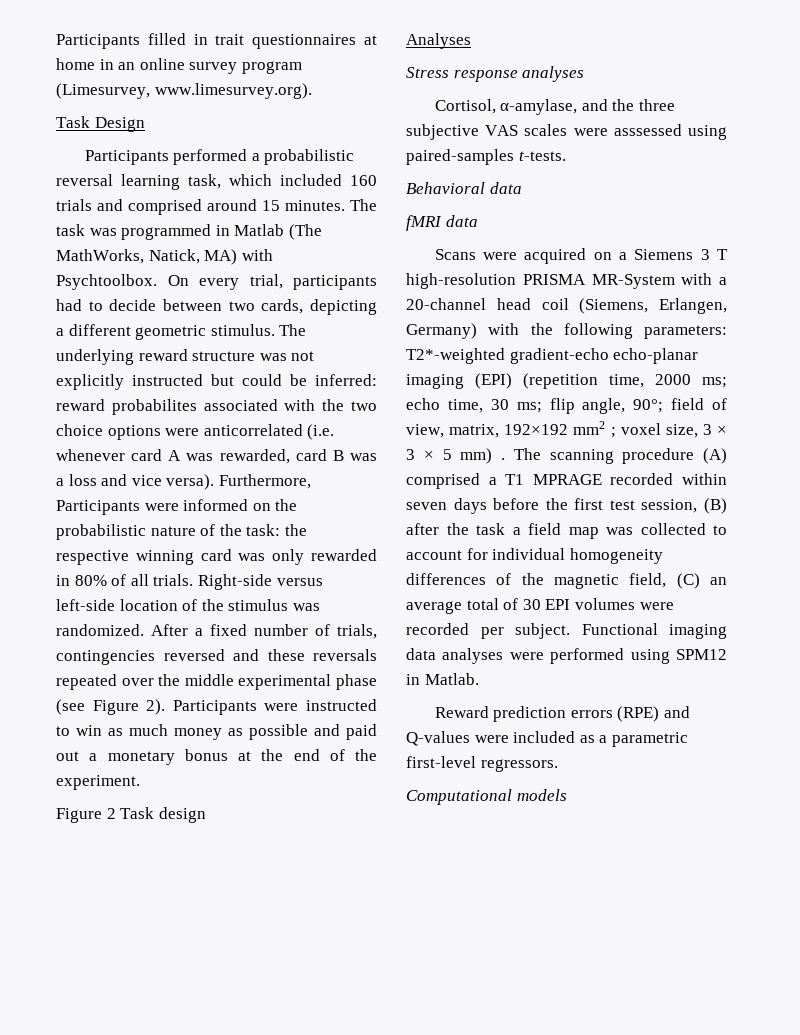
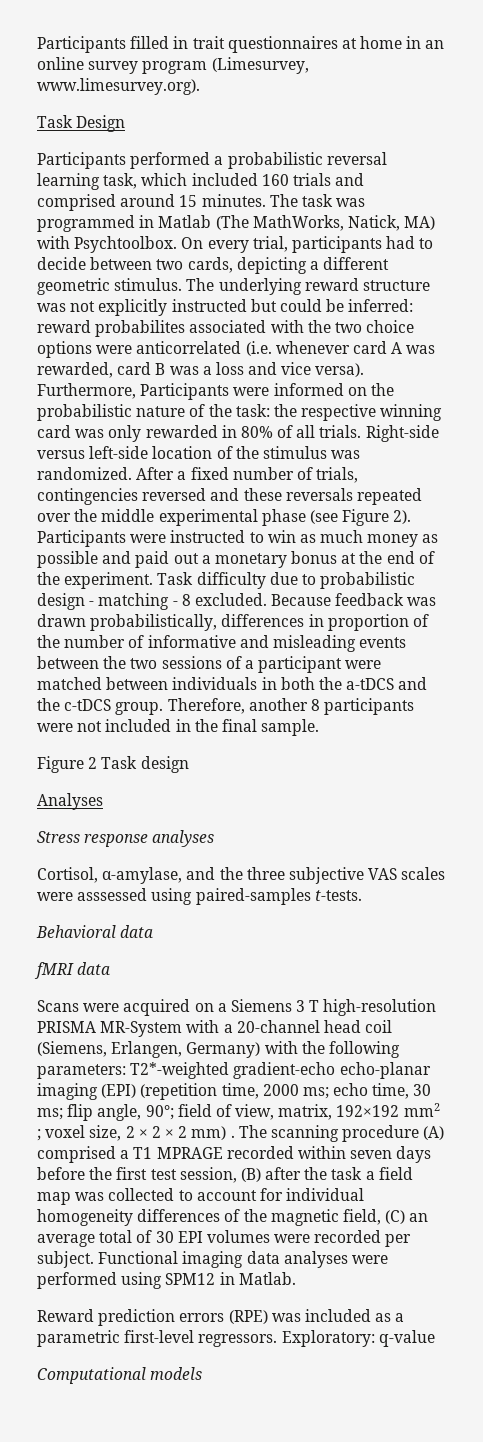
+ Task difficulty due to probabilistic design - matching - 8 excluded. Because feedback was drawn probabilistically, differences in proportion of the number of informative and misleading events between the two sessions of a participant were matched between individuals in both the a-tDCS and the c-tDCS group. Therefore, another 8 participants were not included in the final sample.
- Scans were acquired on a Siemens 3 T high-resolution PRISMA MR-System with a 20-channel head coil (Siemens, Erlangen, Germany) with the following parameters: T2*-weighted gradient-echo echo-planar imaging (EPI) (repetition time, 2000 ms; echo time, 30 ms; flip angle, 90°; field of view, matrix, 192×192 mm2 ; voxel size, 3 × 3 × 5 mm) .
+ Scans were acquired on a Siemens 3 T high-resolution PRISMA MR-System with a 20-channel head coil (Siemens, Erlangen, Germany) with the following parameters: T2*-weighted gradient-echo echo-planar imaging (EPI) (repetition time, 2000 ms; echo time, 30 ms; flip angle, 90°; field of view, matrix, 192×192 mm2 ; voxel size, 2 × 2 × 2 mm) .
- Reward prediction errors (RPE) and Q-values were included as a parametric first-level regressors.
+ Reward prediction errors (RPE) was included as a parametric first-level regressors. Exploratory: q-value

